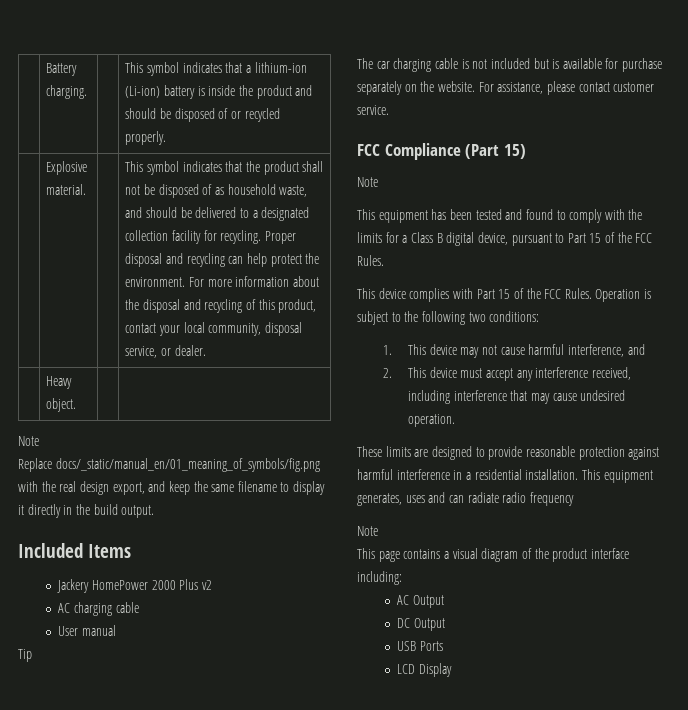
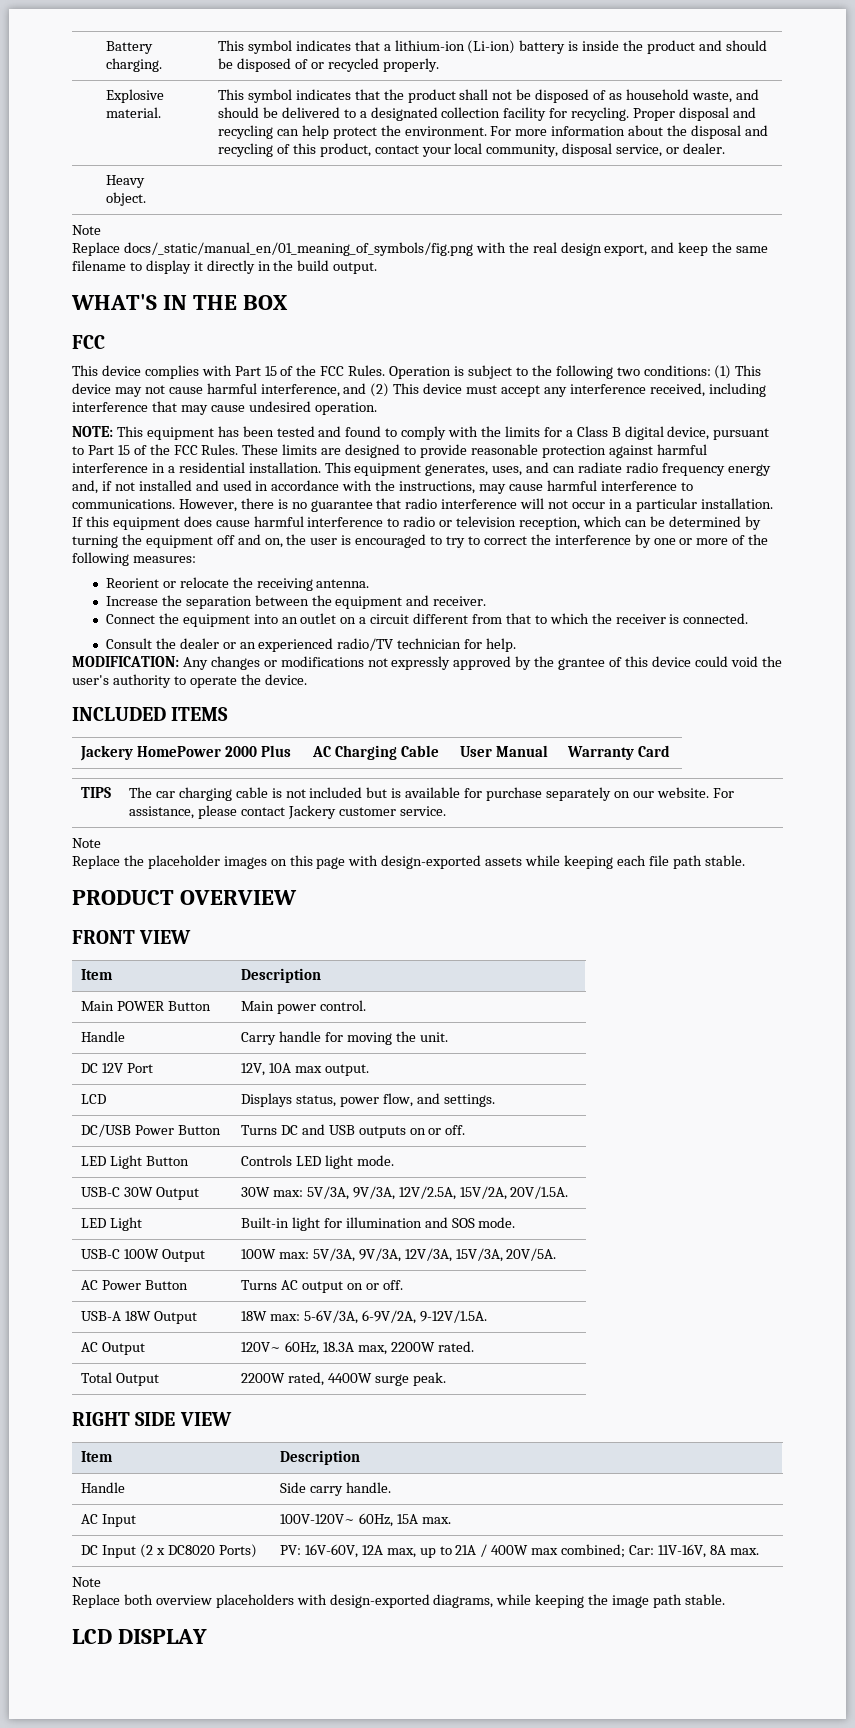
- Included Items
- Jackery HomePower 2000 Plus v2
- AC charging cable
- User manual
- Tip
- The car charging cable is not included but is available for purchase separately on the website. For assistance, please contact customer service.
- FCC Compliance (Part 15)
- Note
- This equipment has been tested and found to comply with the limits for a Class B digital device, pursuant to Part 15 of the FCC Rules.
- This device complies with Part 15 of the FCC Rules. Operation is subject to the following two conditions:
- 1. This device may not cause harmful interference, and
- 2. This device must accept any interference received, including interference that may cause undesired operation.
- These limits are designed to provide reasonable protection against harmful interference in a residential installation.
+ WHAT'S IN THE BOX
+ FCC
+ This device complies with Part 15 of the FCC Rules. Operation is subject to the following two conditions: (1) This device may not cause harmful interference, and (2) This device must accept any interference received, including interference that may cause undesired operation.
+ NOTE: This equipment has been tested and found to comply with the limits for a Class B digital device, pursuant to Part 15 of the FCC Rules. These limits are designed to provide reasonable protection against harmful interference in a residential installation.
- This equipment generates, uses and can radiate radio frequency
+ This equipment generates, uses, and can radiate radio frequency energy and, if not installed and used in accordance with the instructions, may cause harmful interference to communications. However, there is no guarantee that radio interference will not occur in a particular installation. If this equipment does cause harmful interference to radio or television reception, which can be determined by turning the equipment off and on, the user is encouraged to try to correct the interference by one or more of the following measures:
+ Reorient or relocate the receiving antenna.
+ Increase the separation between the equipment and receiver.
+ Connect the equipment into an outlet on a circuit different from that to which the receiver is connected.
+ Consult the dealer or an experienced radio/TV technician for help.
+ MODIFICATION: Any changes or modifications not expressly approved by the grantee of this device could void the user's authority to operate the device.
+ INCLUDED ITEMS
+ Jackery HomePower 2000 Plus | AC Charging Cable | User Manual | Warranty Card
+ TIPS | The car charging cable is not included but is available for purchase separately on our website. For assistance, please contact Jackery customer service.
  Note
- This page contains a visual diagram of the product interface including:
- AC Output
- DC Output
- USB Ports
- LCD Display
+ Replace the placeholder images on this page with design-exported assets while keeping each file path stable.
+ PRODUCT OVERVIEW
+ FRONT VIEW
+ Item | Description
+ Main POWER Button | Main power control.
+ Handle | Carry handle for moving the unit.
+ DC 12V Port | 12V, 10A max output.
+ LCD | Displays status, power flow, and settings.
+ DC/USB Power Button | Turns DC and USB outputs on or off.
+ LED Light Button | Controls LED light mode.
+ USB-C 30W Output | 30W max: 5V/3A, 9V/3A, 12V/2.5A, 15V/2A, 20V/1.5A.
+ LED Light | Built-in light for illumination and SOS mode.
+ USB-C 100W Output | 100W max: 5V/3A, 9V/3A, 12V/3A, 15V/3A, 20V/5A.
+ AC Power Button | Turns AC output on or off.
+ USB-A 18W Output | 18W max: 5-6V/3A, 6-9V/2A, 9-12V/1.5A.
+ AC Output | 120V~ 60Hz, 18.3A max, 2200W rated.
+ Total Output | 2200W rated, 4400W surge peak.
+ RIGHT SIDE VIEW
+ Item | Description
+ Handle | Side carry handle.
+ AC Input | 100V-120V~ 60Hz, 15A max.
+ DC Input (2 x DC8020 Ports) | PV: 16V-60V, 12A max, up to 21A / 400W max combined; Car: 11V-16V, 8A max.
+ Note
+ Replace both overview placeholders with design-exported diagrams, while keeping the image path stable.
+ LCD DISPLAY

